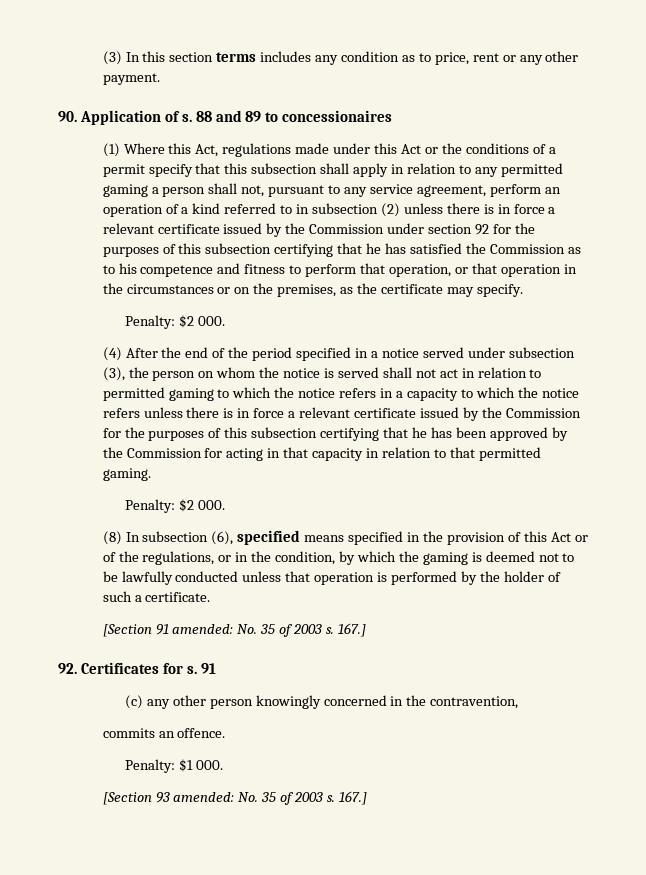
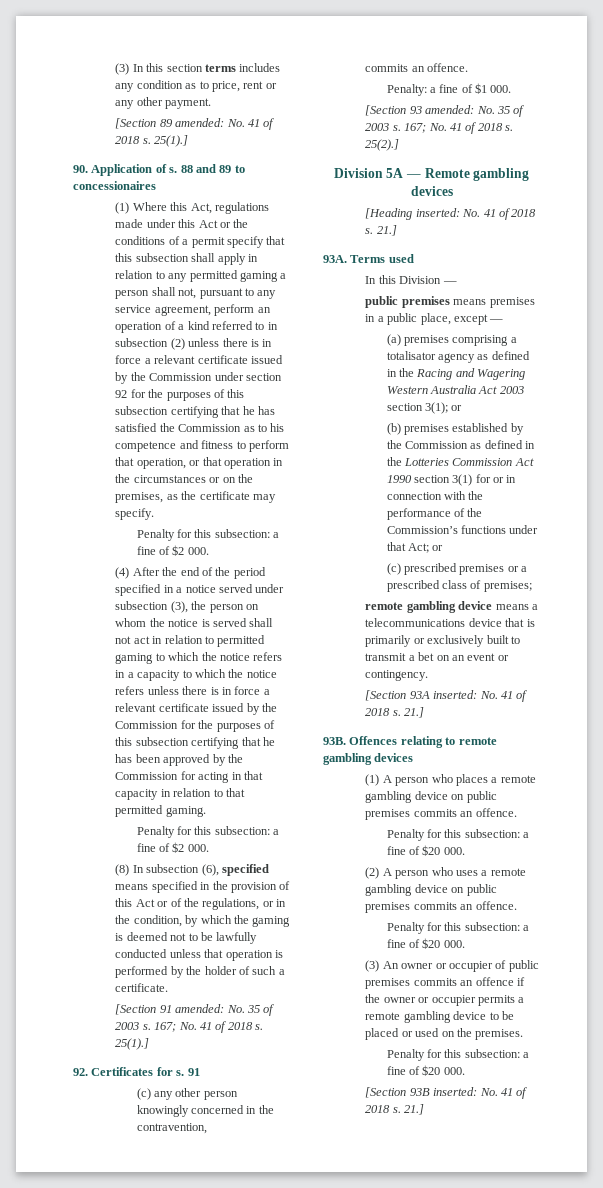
+ [Section 89 amended: No. 41 of 2018 s. 25(1).]
  (1) Where this Act, regulations made under this Act or the conditions of a permit specify that this subsection shall apply in relation to any permitted gaming a person shall not, pursuant to any service agreement, perform an operation of a kind referred to in subsection (2) unless there is in force a relevant certificate issued by the Commission under section 92 for the purposes of this subsection certifying that he has satisfied the Commission as to his competence and fitness to perform that operation, or that operation in the circumstances or on the premises, as the certificate may specify.
- Penalty: $2 000.
+ Penalty for this subsection: a fine of $2 000.
  (4) After the end of the period specified in a notice served under subsection (3), the person on whom the notice is served shall not act in relation to permitted gaming to which the notice refers in a capacity to which the notice refers unless there is in force a relevant certificate issued by the Commission for the purposes of this subsection certifying that he has been approved by the Commission for acting in that capacity in relation to that permitted gaming.
- Penalty: $2 000.
+ Penalty for this subsection: a fine of $2 000.
- [Section 91 amended: No. 35 of 2003 s. 167.]
+ [Section 91 amended: No. 35 of 2003 s. 167; No. 41 of 2018 s. 25(1).]
- Penalty: $1 000.
+ Penalty: a fine of $1 000.
- [Section 93 amended: No. 35 of 2003 s. 167.]
+ [Section 93 amended: No. 35 of 2003 s. 167; No. 41 of 2018 s. 25(2).]
+ Division 5A — Remote gambling devices
+ [Heading inserted: No. 41 of 2018 s. 21.]
+ 93A. Terms used
+ In this Division —
+ public premises means premises in a public place, except —
+ (a) premises comprising a totalisator agency as defined in the Racing and Wagering Western Australia Act 2003 section 3(1); or
+ (b) premises established by the Commission as defined in the Lotteries Commission Act 1990 section 3(1) for or in connection with the performance of the Commission’s functions under that Act; or
+ (c) prescribed premises or a prescribed class of premises;
+ remote gambling device means a telecommunications device that is primarily or exclusively built to transmit a bet on an event or contingency.
+ [Section 93A inserted: No. 41 of 2018 s. 21.]
+ 93B. Offences relating to remote gambling devices
+ (1) A person who places a remote gambling device on public premises commits an offence.
+ Penalty for this subsection: a fine of $20 000.
+ (2) A person who uses a remote gambling device on public premises commits an offence.
+ Penalty for this subsection: a fine of $20 000.
+ (3) An owner or occupier of public premises commits an offence if the owner or occupier permits a remote gambling device to be placed or used on the premises.
+ Penalty for this subsection: a fine of $20 000.
+ [Section 93B inserted: No. 41 of 2018 s. 21.]

